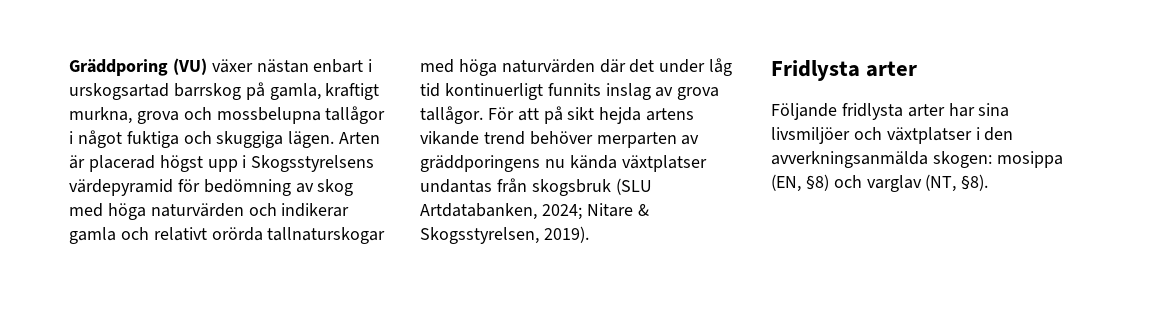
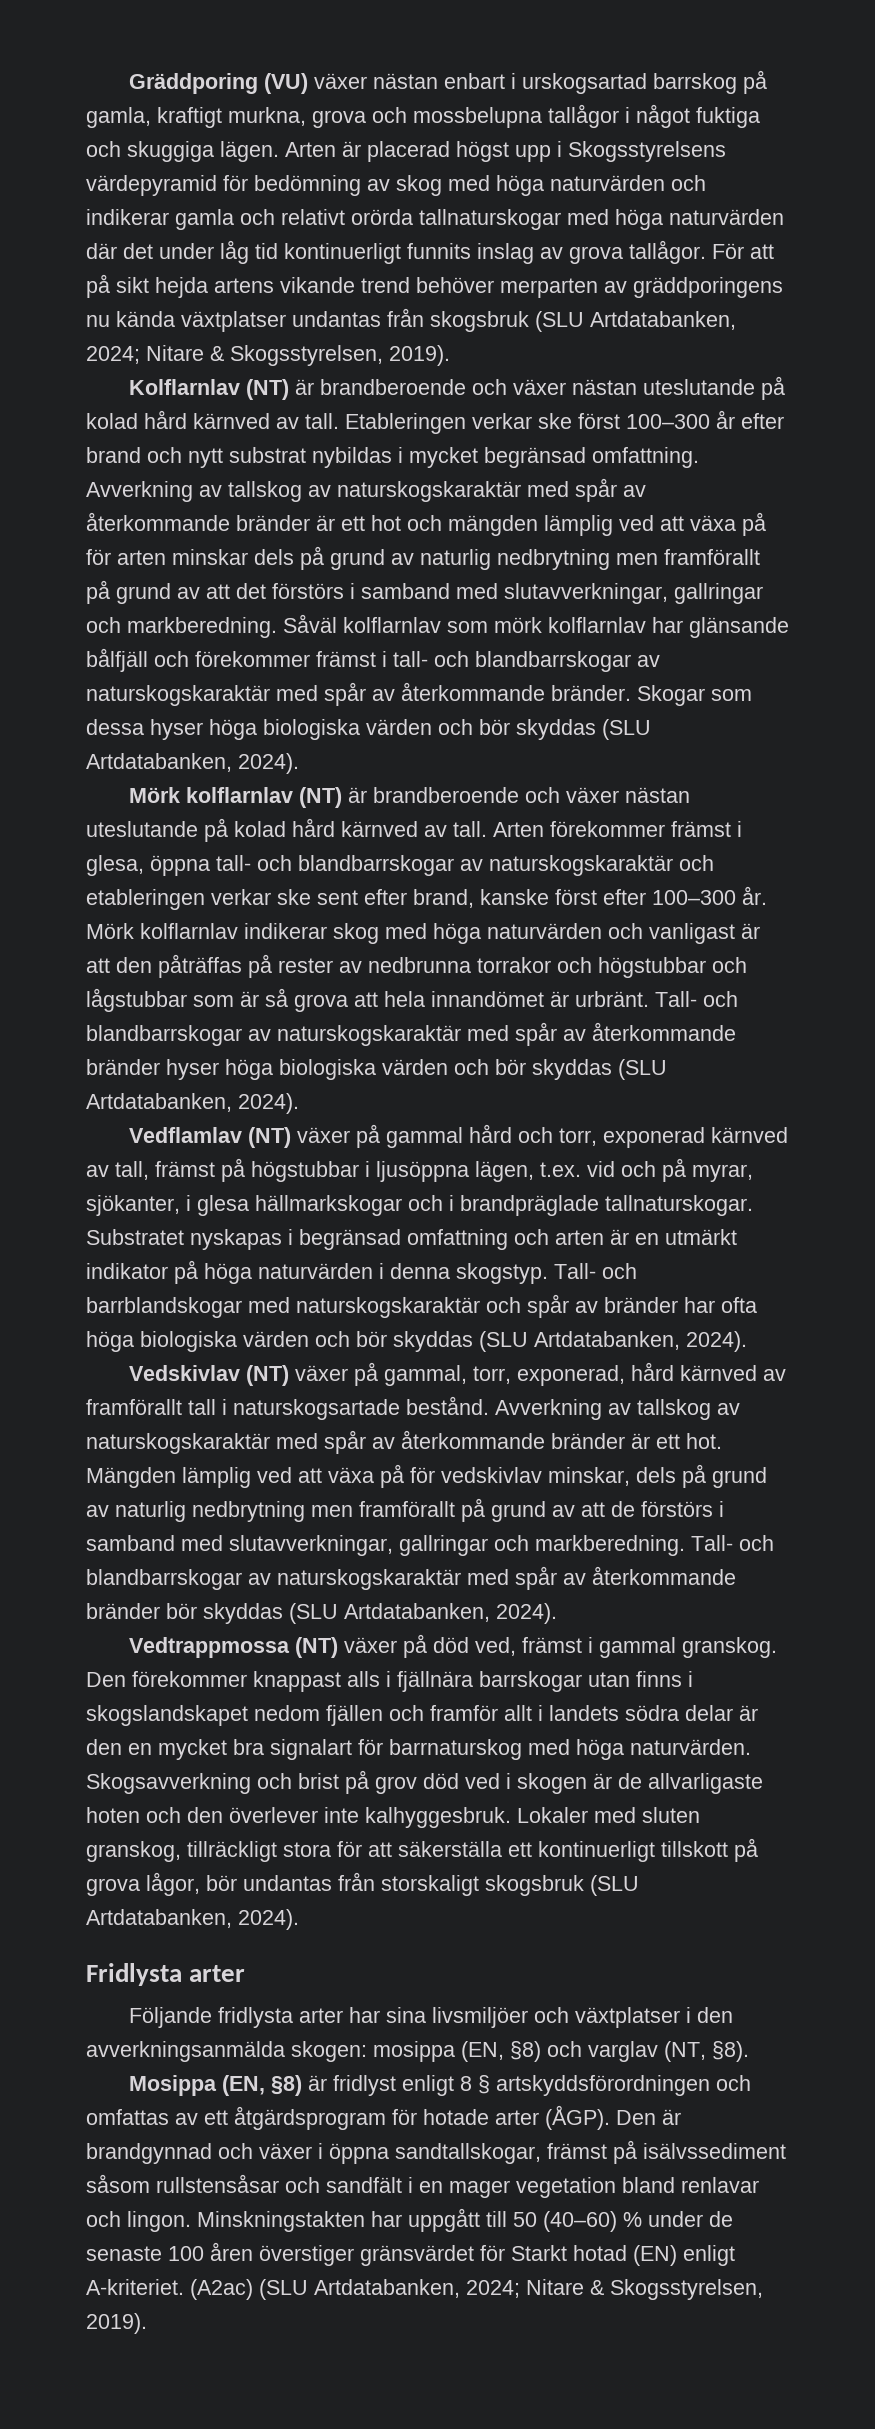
+ Kolflarnlav (NT) är brandberoende och växer nästan uteslutande på kolad hård kärnved av tall. Etableringen verkar ske först 100–300 år efter brand och nytt substrat nybildas i mycket begränsad omfattning. Avverkning av tallskog av naturskogskaraktär med spår av återkommande bränder är ett hot och mängden lämplig ved att växa på för arten minskar dels på grund av naturlig nedbrytning men framförallt på grund av att det förstörs i samband med slutavverkningar, gallringar och markberedning. Såväl kolflarnlav som mörk kolflarnlav har glänsande bålfjäll och förekommer främst i tall- och blandbarrskogar av naturskogskaraktär med spår av återkommande bränder. Skogar som dessa hyser höga biologiska värden och bör skyddas (SLU Artdatabanken, 2024).
+ Mörk kolflarnlav (NT) är brandberoende och växer nästan uteslutande på kolad hård kärnved av tall. Arten förekommer främst i glesa, öppna tall- och blandbarrskogar av naturskogskaraktär och etableringen verkar ske sent efter brand, kanske först efter 100–300 år. Mörk kolflarnlav indikerar skog med höga naturvärden och vanligast är att den påträffas på rester av nedbrunna torrakor och högstubbar och lågstubbar som är så grova att hela innandömet är urbränt. Tall- och blandbarrskogar av naturskogskaraktär med spår av återkommande bränder hyser höga biologiska värden och bör skyddas (SLU Artdatabanken, 2024).
+ Vedflamlav (NT) växer på gammal hård och torr, exponerad kärnved av tall, främst på högstubbar i ljusöppna lägen, t.ex. vid och på myrar, sjökanter, i glesa hällmarkskogar och i brandpräglade tallnaturskogar. Substratet nyskapas i begränsad omfattning och arten är en utmärkt indikator på höga naturvärden i denna skogstyp. Tall- och barrblandskogar med naturskogskaraktär och spår av bränder har ofta höga biologiska värden och bör skyddas (SLU Artdatabanken, 2024).
+ Vedskivlav (NT) växer på gammal, torr, exponerad, hård kärnved av framförallt tall i naturskogsartade bestånd. Avverkning av tallskog av naturskogskaraktär med spår av återkommande bränder är ett hot. Mängden lämplig ved att växa på för vedskivlav minskar, dels på grund av naturlig nedbrytning men framförallt på grund av att de förstörs i samband med slutavverkningar, gallringar och markberedning. Tall- och blandbarrskogar av naturskogskaraktär med spår av återkommande bränder bör skyddas (SLU Artdatabanken, 2024).
+ Vedtrappmossa (NT) växer på död ved, främst i gammal granskog. Den förekommer knappast alls i fjällnära barrskogar utan finns i skogslandskapet nedom fjällen och framför allt i landets södra delar är den en mycket bra signalart för barrnaturskog med höga naturvärden. Skogsavverkning och brist på grov död ved i skogen är de allvarligaste hoten och den överlever inte kalhyggesbruk. Lokaler med sluten granskog, tillräckligt stora för att säkerställa ett kontinuerligt tillskott på grova lågor, bör undantas från storskaligt skogsbruk (SLU Artdatabanken, 2024).
+ Mosippa (EN, §8) är fridlyst enligt 8 § artskyddsförordningen och omfattas av ett åtgärdsprogram för hotade arter (ÅGP). Den är brandgynnad och växer i öppna sandtallskogar, främst på isälvssediment såsom rullstensåsar och sandfält i en mager vegetation bland renlavar och lingon. Minskningstakten har uppgått till 50 (40–60) % under de senaste 100 åren överstiger gränsvärdet för Starkt hotad (EN) enligt A-kriteriet. (A2ac) (SLU Artdatabanken, 2024; Nitare & Skogsstyrelsen, 2019).

